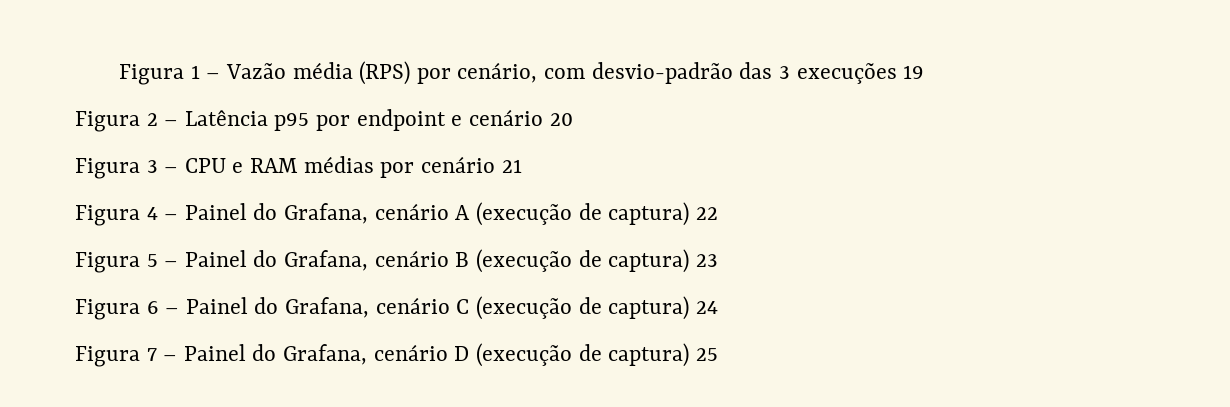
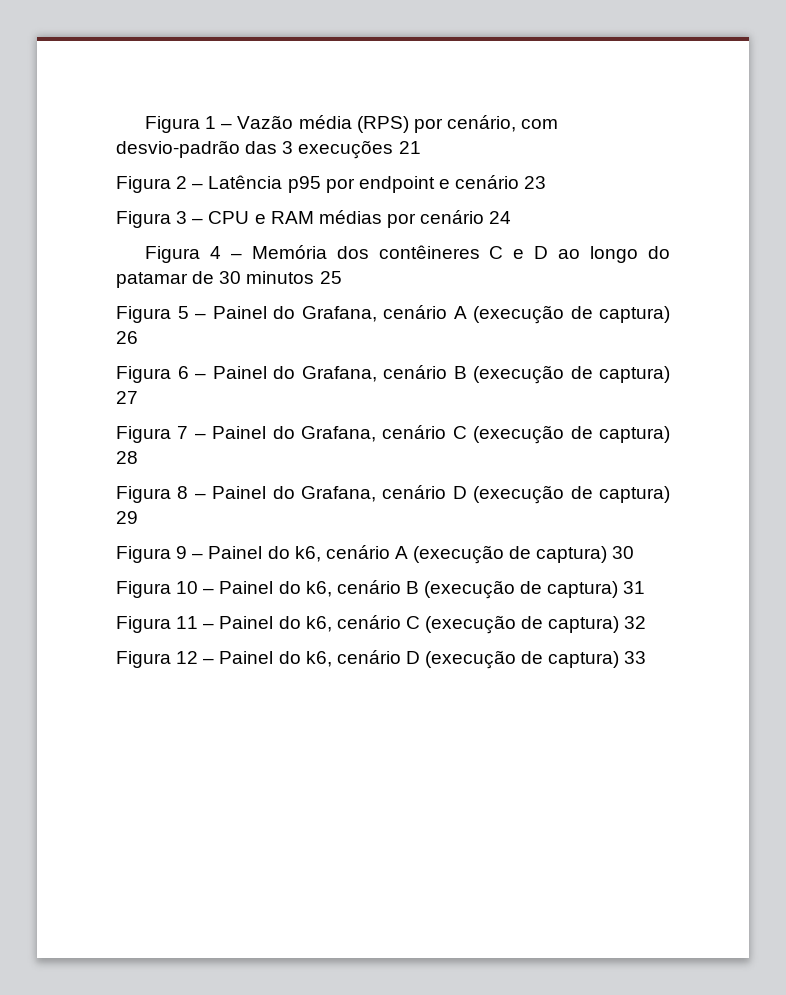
- Figura 1 – Vazão média (RPS) por cenário, com desvio-padrão das 3 execuções 19
+ Figura 1 – Vazão média (RPS) por cenário, com desvio-padrão das 3 execuções 21
- Figura 2 – Latência p95 por endpoint e cenário 20
+ Figura 2 – Latência p95 por endpoint e cenário 23
- Figura 3 – CPU e RAM médias por cenário 21
+ Figura 3 – CPU e RAM médias por cenário 24
- Figura 4 – Painel do Grafana, cenário A (execução de captura) 22
- Figura 5 – Painel do Grafana, cenário B (execução de captura) 23
- Figura 6 – Painel do Grafana, cenário C (execução de captura) 24
- Figura 7 – Painel do Grafana, cenário D (execução de captura) 25
+ Figura 4 – Memória dos contêineres C e D ao longo do patamar de 30 minutos 25
+ Figura 5 – Painel do Grafana, cenário A (execução de captura) 26
+ Figura 6 – Painel do Grafana, cenário B (execução de captura) 27
+ Figura 7 – Painel do Grafana, cenário C (execução de captura) 28
+ Figura 8 – Painel do Grafana, cenário D (execução de captura) 29
+ Figura 9 – Painel do k6, cenário A (execução de captura) 30
+ Figura 10 – Painel do k6, cenário B (execução de captura) 31
+ Figura 11 – Painel do k6, cenário C (execução de captura) 32
+ Figura 12 – Painel do k6, cenário D (execução de captura) 33

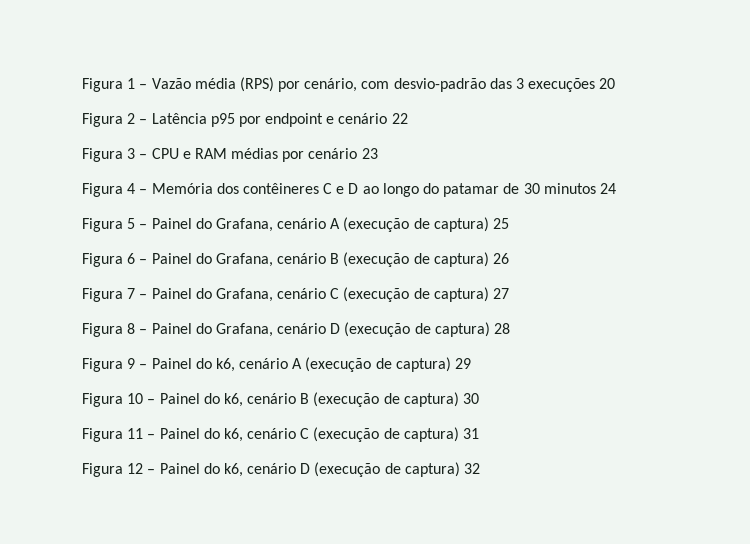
- Figura 1 – Vazão média (RPS) por cenário, com desvio-padrão das 3 execuções 21
+ Figura 1 – Vazão média (RPS) por cenário, com desvio-padrão das 3 execuções 20
- Figura 2 – Latência p95 por endpoint e cenário 23
+ Figura 2 – Latência p95 por endpoint e cenário 22
- Figura 3 – CPU e RAM médias por cenário 24
+ Figura 3 – CPU e RAM médias por cenário 23
- Figura 4 – Memória dos contêineres C e D ao longo do patamar de 30 minutos 25
+ Figura 4 – Memória dos contêineres C e D ao longo do patamar de 30 minutos 24
- Figura 5 – Painel do Grafana, cenário A (execução de captura) 26
+ Figura 5 – Painel do Grafana, cenário A (execução de captura) 25
- Figura 6 – Painel do Grafana, cenário B (execução de captura) 27
+ Figura 6 – Painel do Grafana, cenário B (execução de captura) 26
- Figura 7 – Painel do Grafana, cenário C (execução de captura) 28
+ Figura 7 – Painel do Grafana, cenário C (execução de captura) 27
- Figura 8 – Painel do Grafana, cenário D (execução de captura) 29
+ Figura 8 – Painel do Grafana, cenário D (execução de captura) 28
- Figura 9 – Painel do k6, cenário A (execução de captura) 30
+ Figura 9 – Painel do k6, cenário A (execução de captura) 29
- Figura 10 – Painel do k6, cenário B (execução de captura) 31
+ Figura 10 – Painel do k6, cenário B (execução de captura) 30
- Figura 11 – Painel do k6, cenário C (execução de captura) 32
+ Figura 11 – Painel do k6, cenário C (execução de captura) 31
- Figura 12 – Painel do k6, cenário D (execução de captura) 33
+ Figura 12 – Painel do k6, cenário D (execução de captura) 32

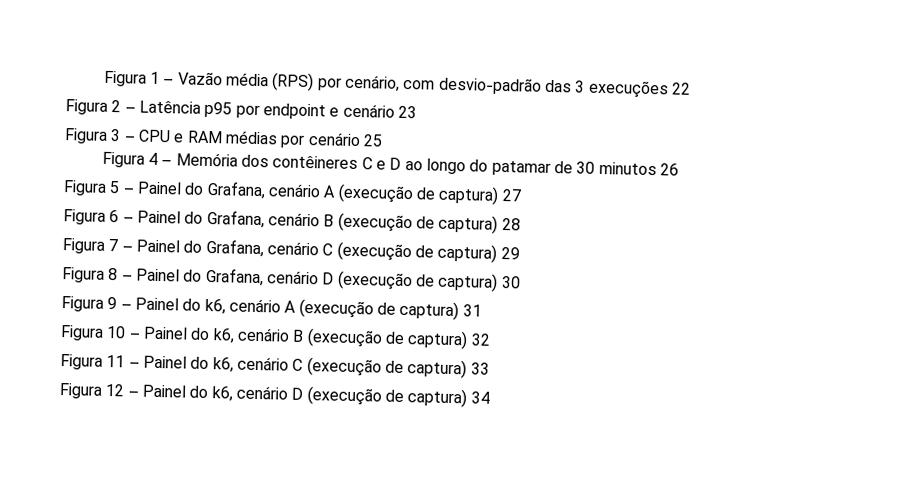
- Figura 1 – Vazão média (RPS) por cenário, com desvio-padrão das 3 execuções 20
+ Figura 1 – Vazão média (RPS) por cenário, com desvio-padrão das 3 execuções 22
- Figura 2 – Latência p95 por endpoint e cenário 22
+ Figura 2 – Latência p95 por endpoint e cenário 23
- Figura 3 – CPU e RAM médias por cenário 23
+ Figura 3 – CPU e RAM médias por cenário 25
- Figura 4 – Memória dos contêineres C e D ao longo do patamar de 30 minutos 24
+ Figura 4 – Memória dos contêineres C e D ao longo do patamar de 30 minutos 26
- Figura 5 – Painel do Grafana, cenário A (execução de captura) 25
+ Figura 5 – Painel do Grafana, cenário A (execução de captura) 27
- Figura 6 – Painel do Grafana, cenário B (execução de captura) 26
+ Figura 6 – Painel do Grafana, cenário B (execução de captura) 28
- Figura 7 – Painel do Grafana, cenário C (execução de captura) 27
+ Figura 7 – Painel do Grafana, cenário C (execução de captura) 29
- Figura 8 – Painel do Grafana, cenário D (execução de captura) 28
+ Figura 8 – Painel do Grafana, cenário D (execução de captura) 30
- Figura 9 – Painel do k6, cenário A (execução de captura) 29
+ Figura 9 – Painel do k6, cenário A (execução de captura) 31
- Figura 10 – Painel do k6, cenário B (execução de captura) 30
+ Figura 10 – Painel do k6, cenário B (execução de captura) 32
- Figura 11 – Painel do k6, cenário C (execução de captura) 31
+ Figura 11 – Painel do k6, cenário C (execução de captura) 33
- Figura 12 – Painel do k6, cenário D (execução de captura) 32
+ Figura 12 – Painel do k6, cenário D (execução de captura) 34

